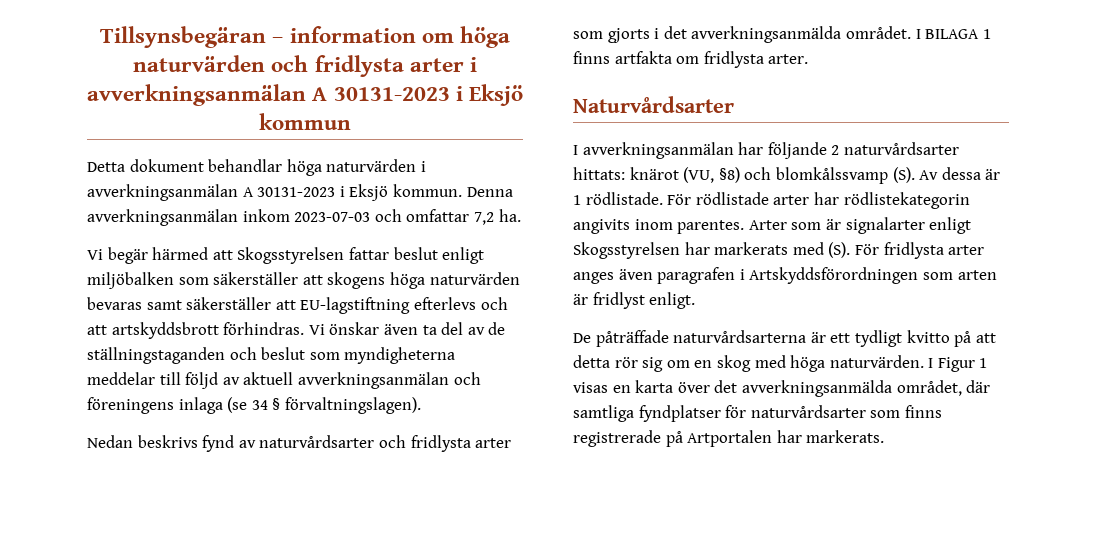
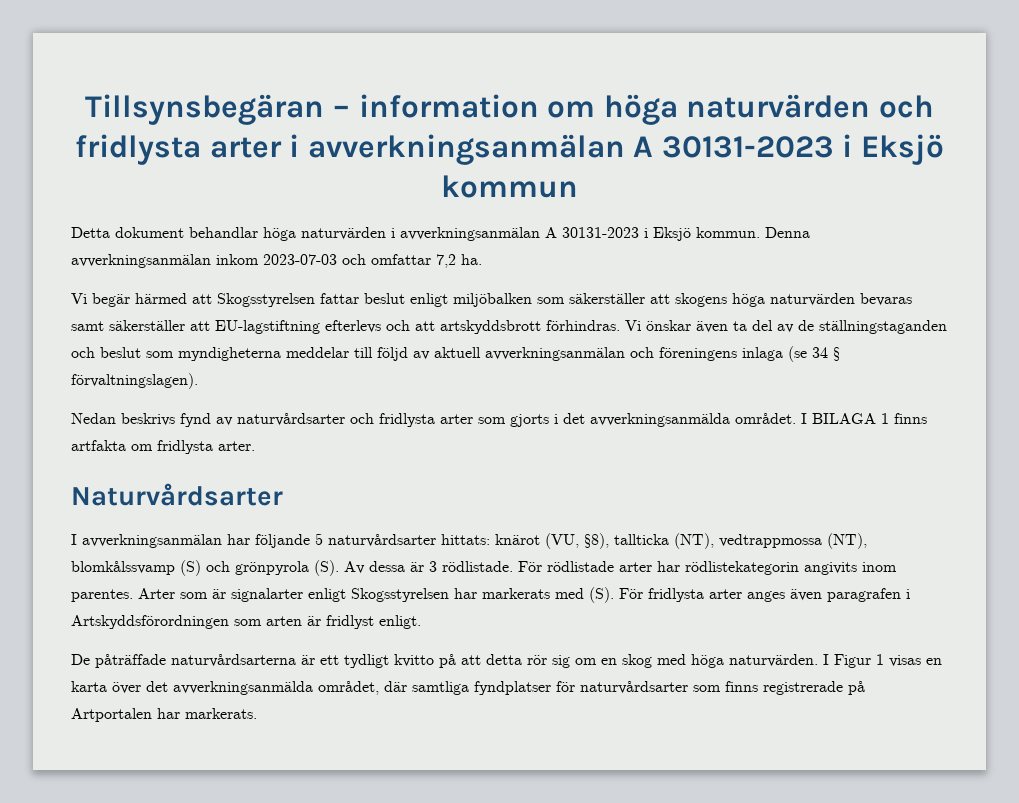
- I avverkningsanmälan har följande 2 naturvårdsarter hittats: knärot (VU, §8) och blomkålssvamp (S). Av dessa är 1 rödlistade.
+ I avverkningsanmälan har följande 5 naturvårdsarter hittats: knärot (VU, §8), tallticka (NT), vedtrappmossa (NT), blomkålssvamp (S) och grönpyrola (S). Av dessa är 3 rödlistade.

